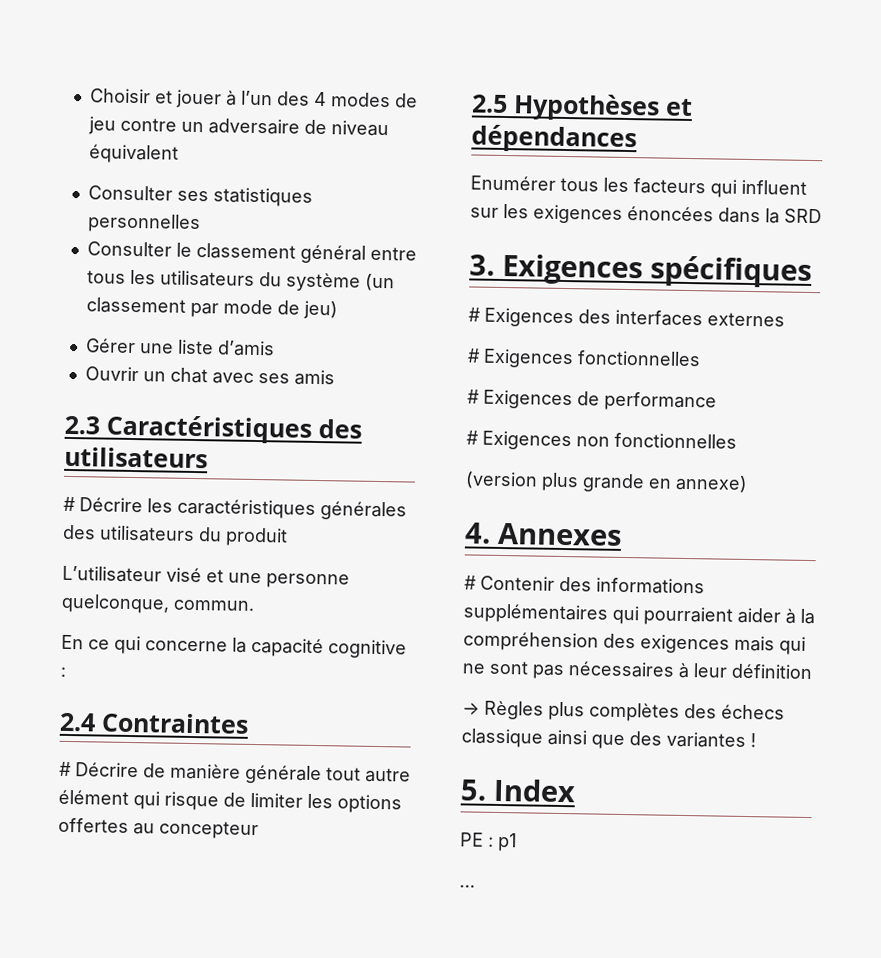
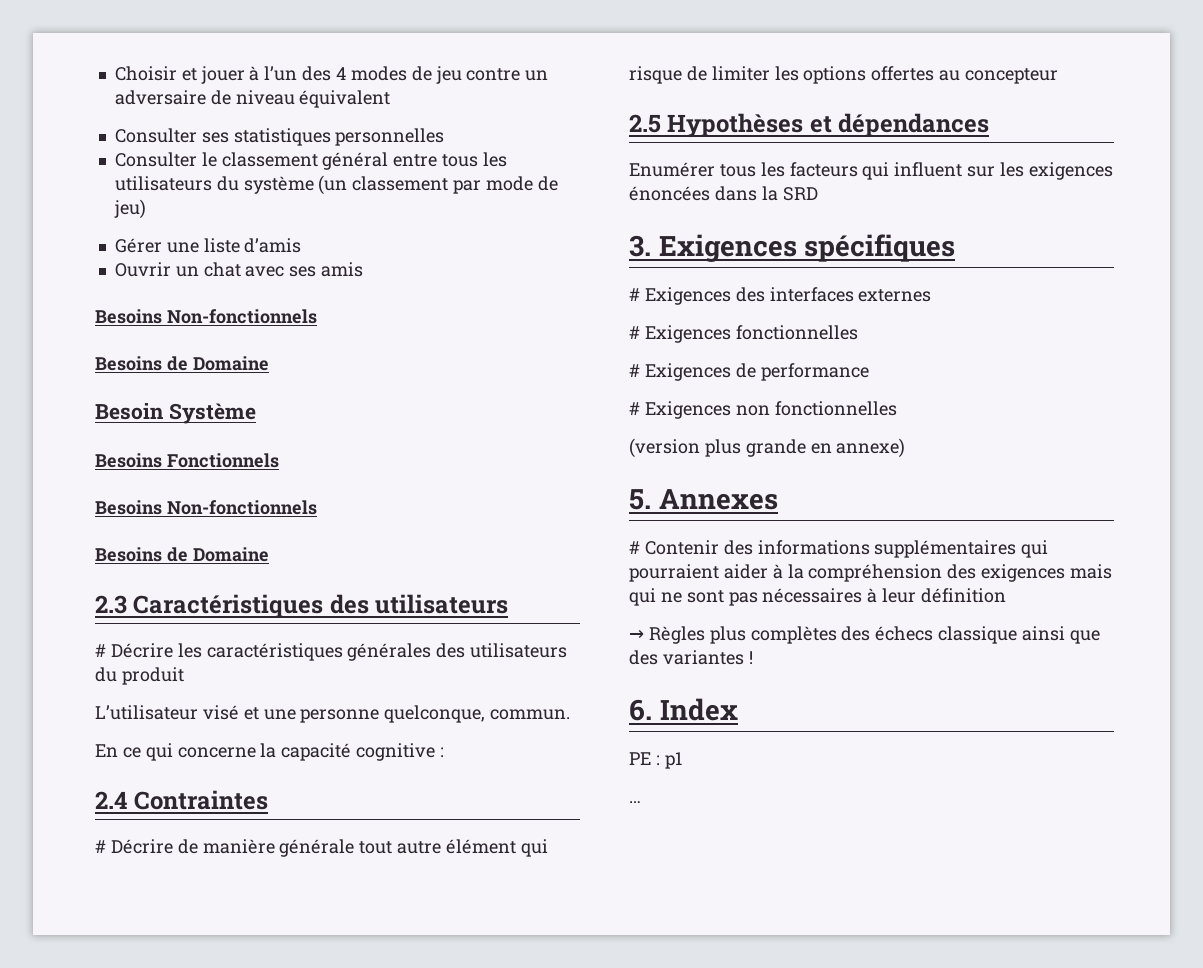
  Ouvrir un chat avec ses amis
+ Besoins Non-fonctionnels
+ Besoins de Domaine
+ Besoin Système
+ Besoins Fonctionnels
+ Besoins Non-fonctionnels
+ Besoins de Domaine
- 4. Annexes
+ 5. Annexes
- 5. Index
+ 6. Index

